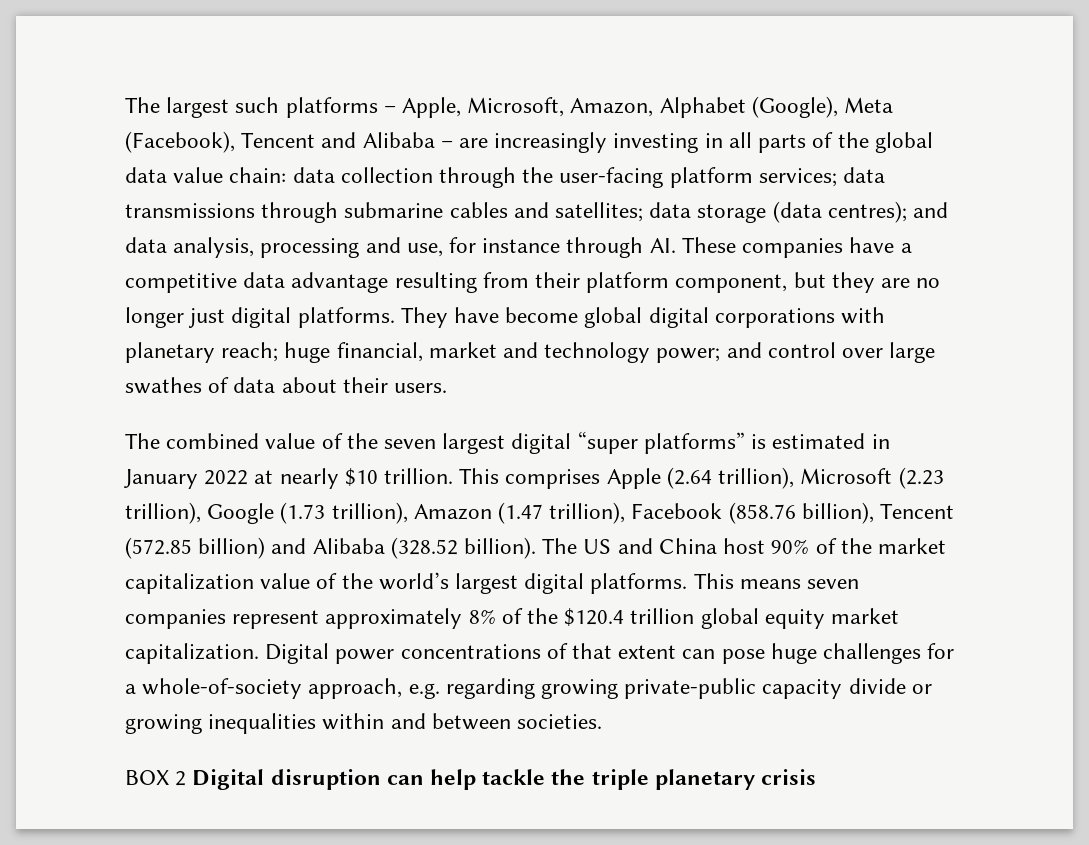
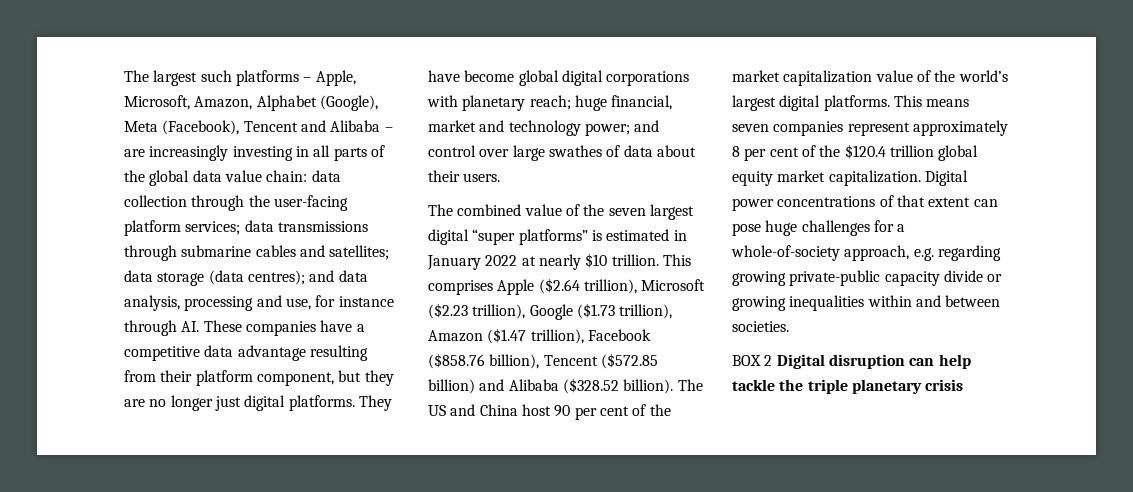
- This comprises Apple (2.64 trillion), Microsoft (2.23 trillion), Google (1.73 trillion), Amazon (1.47 trillion), Facebook (858.76 billion), Tencent (572.85 billion) and Alibaba (328.52 billion).
+ This comprises Apple ($2.64 trillion), Microsoft ($2.23 trillion), Google ($1.73 trillion), Amazon ($1.47 trillion), Facebook ($858.76 billion), Tencent ($572.85 billion) and Alibaba ($328.52 billion).
- The US and China host 90% of the market capitalization value of the world’s largest digital platforms.
+ The US and China host 90 per cent of the market capitalization value of the world’s largest digital platforms.
- This means seven companies represent approximately 8% of the $120.4 trillion global equity market capitalization.
+ This means seven companies represent approximately 8 per cent of the $120.4 trillion global equity market capitalization.

